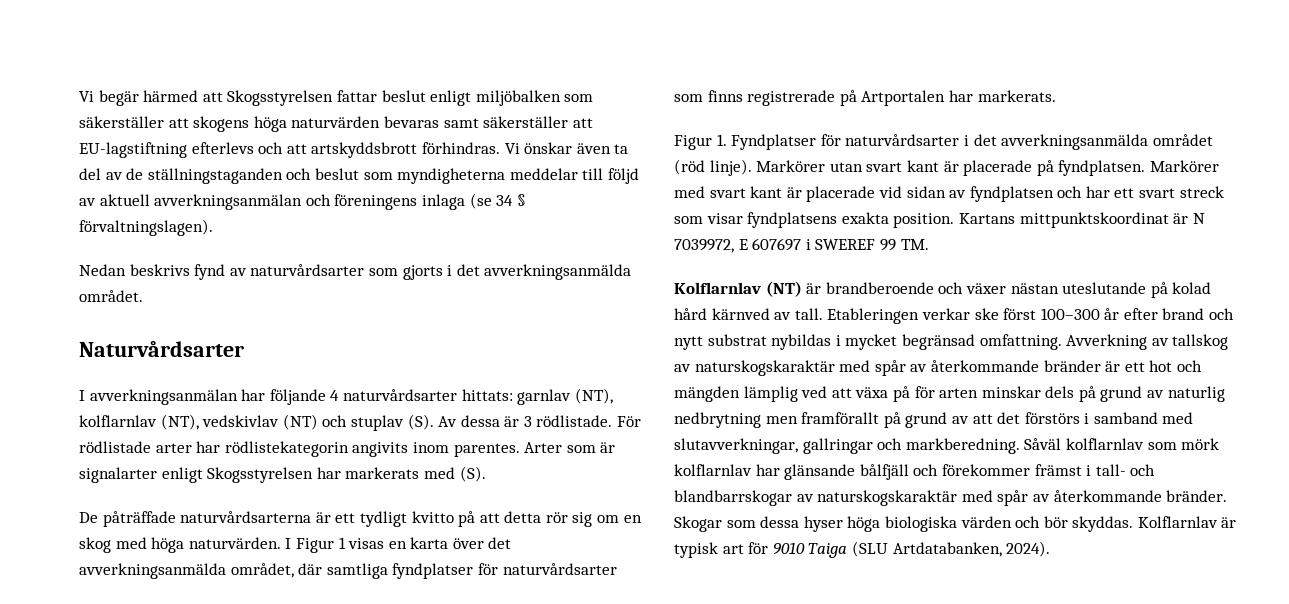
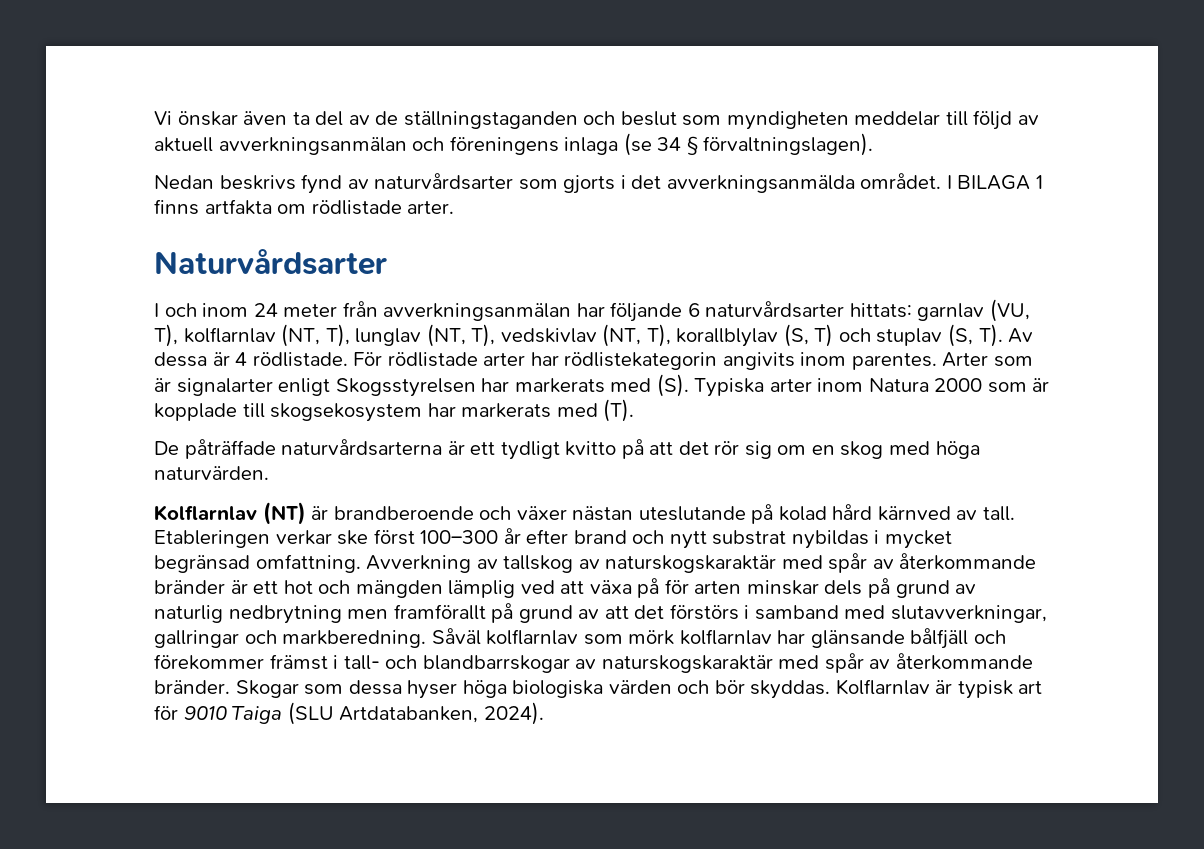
- Vi begär härmed att Skogsstyrelsen fattar beslut enligt miljöbalken som säkerställer att skogens höga naturvärden bevaras samt säkerställer att EU-lagstiftning efterlevs och att artskyddsbrott förhindras. Vi önskar även ta del av de ställningstaganden och beslut som myndigheterna meddelar till följd av aktuell avverkningsanmälan och föreningens inlaga (se 34 § förvaltningslagen).
+ Vi önskar även ta del av de ställningstaganden och beslut som myndigheten meddelar till följd av aktuell avverkningsanmälan och föreningens inlaga (se 34 § förvaltningslagen).
- Nedan beskrivs fynd av naturvårdsarter som gjorts i det avverkningsanmälda området.
+ Nedan beskrivs fynd av naturvårdsarter som gjorts i det avverkningsanmälda området. I BILAGA 1 finns artfakta om rödlistade arter.
  Naturvårdsarter
- I avverkningsanmälan har följande 4 naturvårdsarter hittats: garnlav (NT), kolflarnlav (NT), vedskivlav (NT) och stuplav (S). Av dessa är 3 rödlistade.
+ I och inom 24 meter från avverkningsanmälan har följande 6 naturvårdsarter hittats: garnlav (VU, T), kolflarnlav (NT, T), lunglav (NT, T), vedskivlav (NT, T), korallblylav (S, T) och stuplav (S, T). Av dessa är 4 rödlistade.
- Arter som är signalarter enligt Skogsstyrelsen har markerats med (S).
+ Arter som är signalarter enligt Skogsstyrelsen har markerats med (S). Typiska arter inom Natura 2000 som är kopplade till skogsekosystem har markerats med (T).
- De påträffade naturvårdsarterna är ett tydligt kvitto på att detta rör sig om en skog med höga naturvärden. I Figur 1 visas en karta över det avverkningsanmälda området, där samtliga fyndplatser för naturvårdsarter som finns registrerade på Artportalen har markerats.
- Figur 1. Fyndplatser för naturvårdsarter i det avverkningsanmälda området (röd linje). Markörer utan svart kant är placerade på fyndplatsen. Markörer med svart kant är placerade vid sidan av fyndplatsen och har ett svart streck som visar fyndplatsens exakta position. Kartans mittpunktskoordinat är N 7039972, E 607697 i SWEREF 99 TM.
+ De påträffade naturvårdsarterna är ett tydligt kvitto på att det rör sig om en skog med höga naturvärden.

